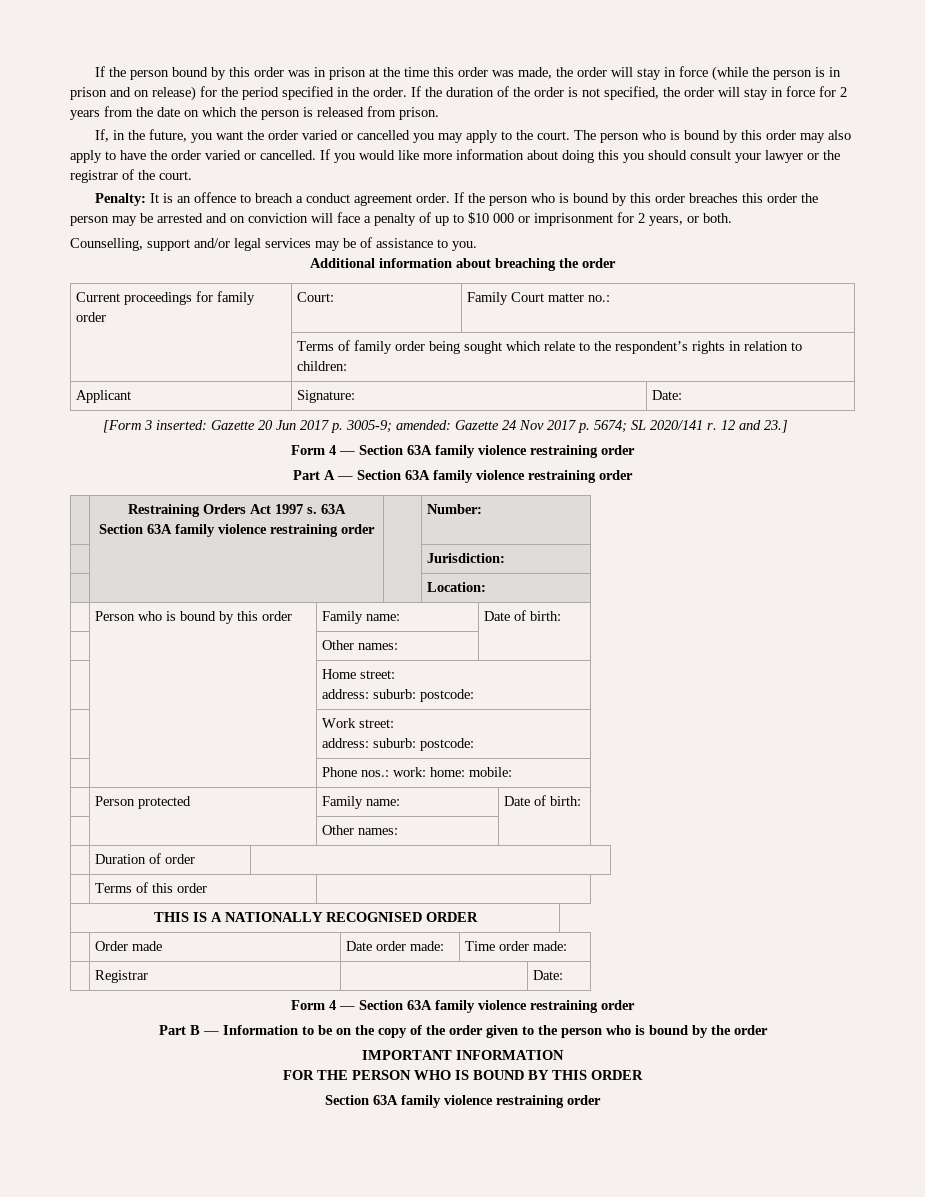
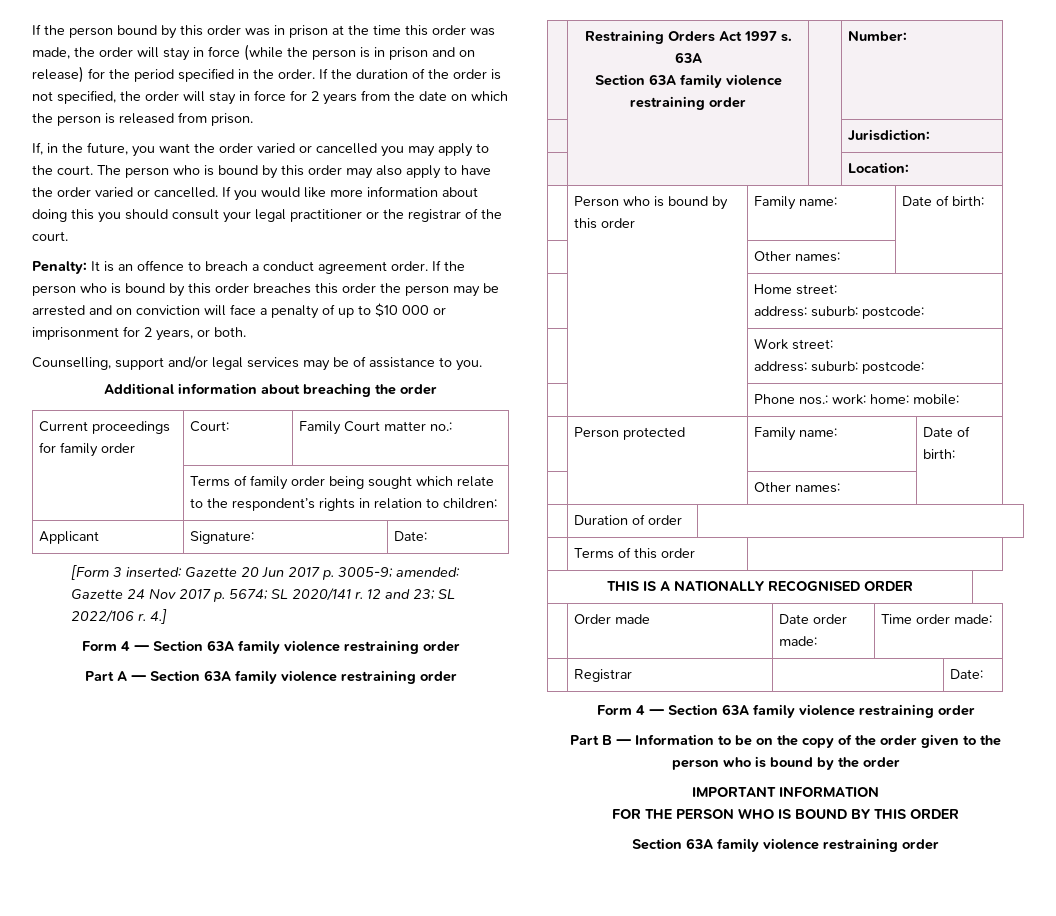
- If you would like more information about doing this you should consult your lawyer or the registrar of the court.
+ If you would like more information about doing this you should consult your legal practitioner or the registrar of the court.
- 12 and 23.]
+ 12 and 23; SL 2022/106 r. 4.]

